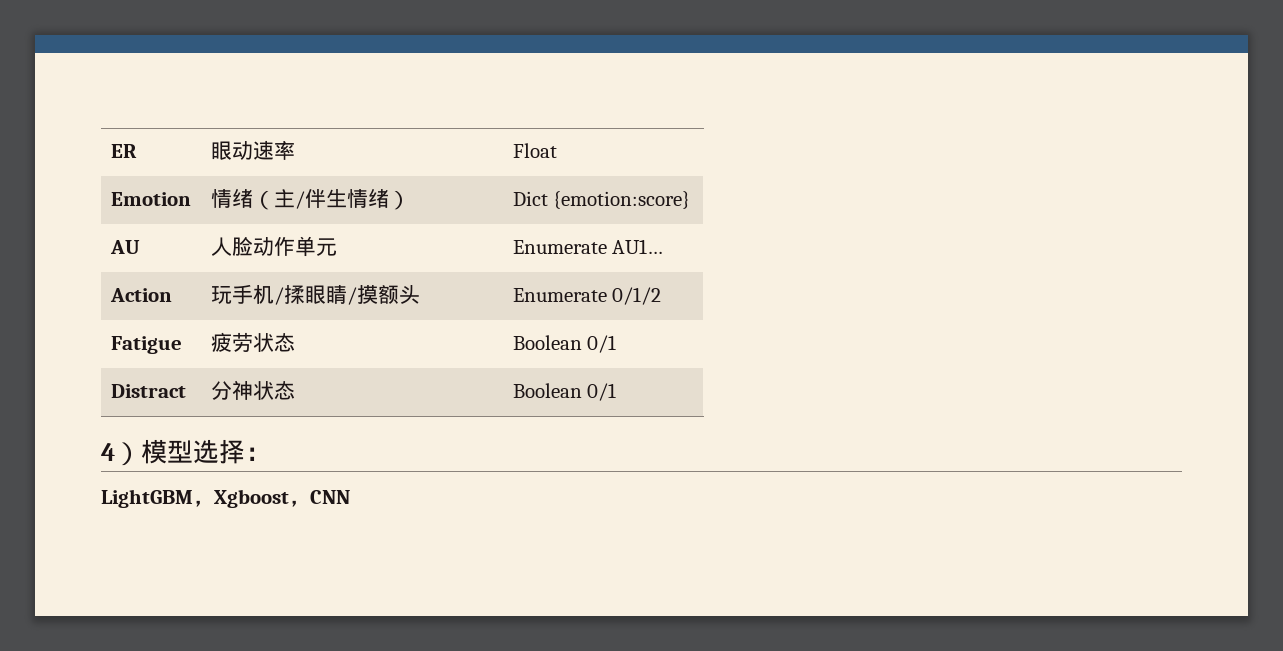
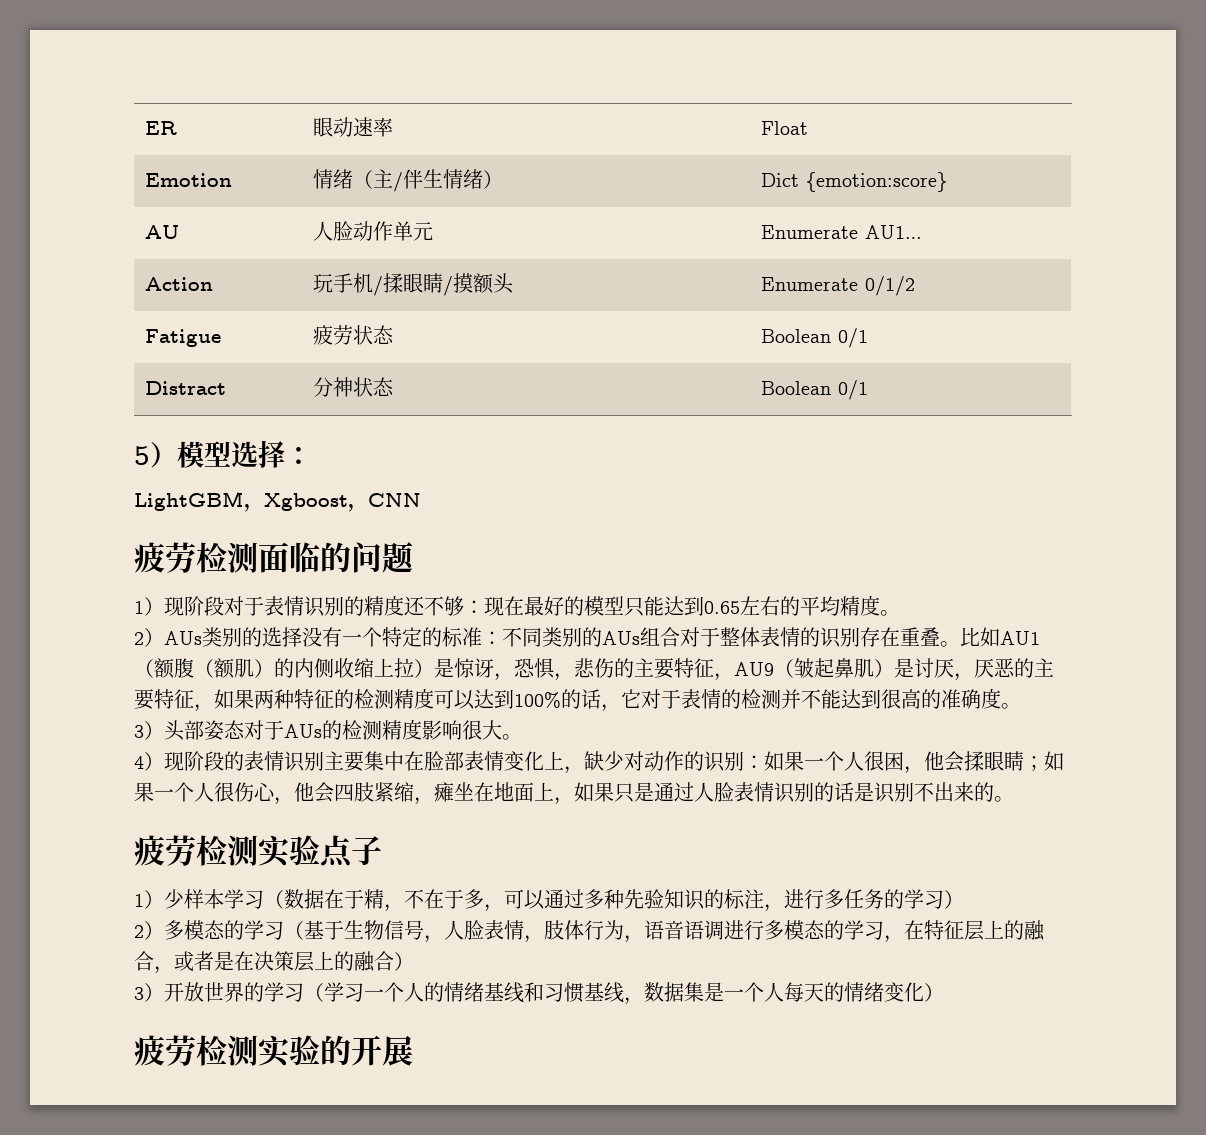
- 4）模型选择：
+ 5）模型选择：
+ 疲劳检测面临的问题
+ 1）现阶段对于表情识别的精度还不够：现在最好的模型只能达到0.65左右的平均精度。
+ 2）AUs类别的选择没有一个特定的标准：不同类别的AUs组合对于整体表情的识别存在重叠。比如AU1（额腹（额肌）的内侧收缩上拉）是惊讶，恐惧，悲伤的主要特征，AU9（皱起鼻肌）是讨厌，厌恶的主要特征，如果两种特征的检测精度可以达到100%的话，它对于表情的检测并不能达到很高的准确度。
+ 3）头部姿态对于AUs的检测精度影响很大。
+ 4）现阶段的表情识别主要集中在脸部表情变化上，缺少对动作的识别：如果一个人很困，他会揉眼睛；如果一个人很伤心，他会四肢紧缩，瘫坐在地面上，如果只是通过人脸表情识别的话是识别不出来的。
+ 疲劳检测实验点子
+ 1）少样本学习（数据在于精，不在于多，可以通过多种先验知识的标注，进行多任务的学习）
+ 2）多模态的学习（基于生物信号，人脸表情，肢体行为，语音语调进行多模态的学习，在特征层上的融合，或者是在决策层上的融合）
+ 3）开放世界的学习（学习一个人的情绪基线和习惯基线，数据集是一个人每天的情绪变化）
+ 疲劳检测实验的开展

